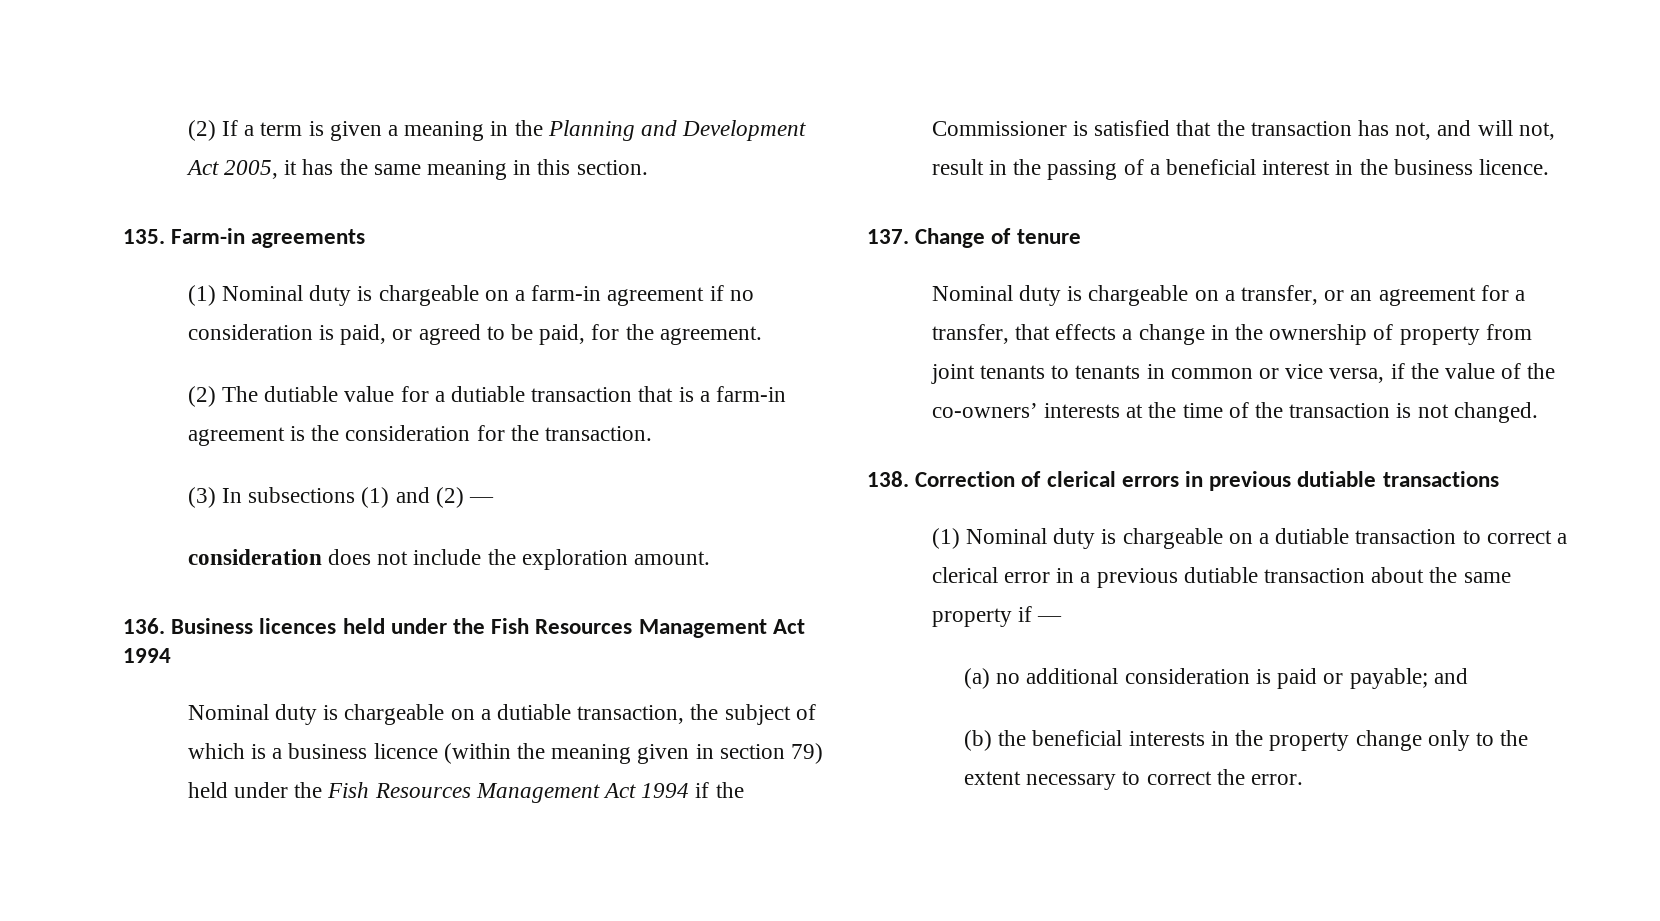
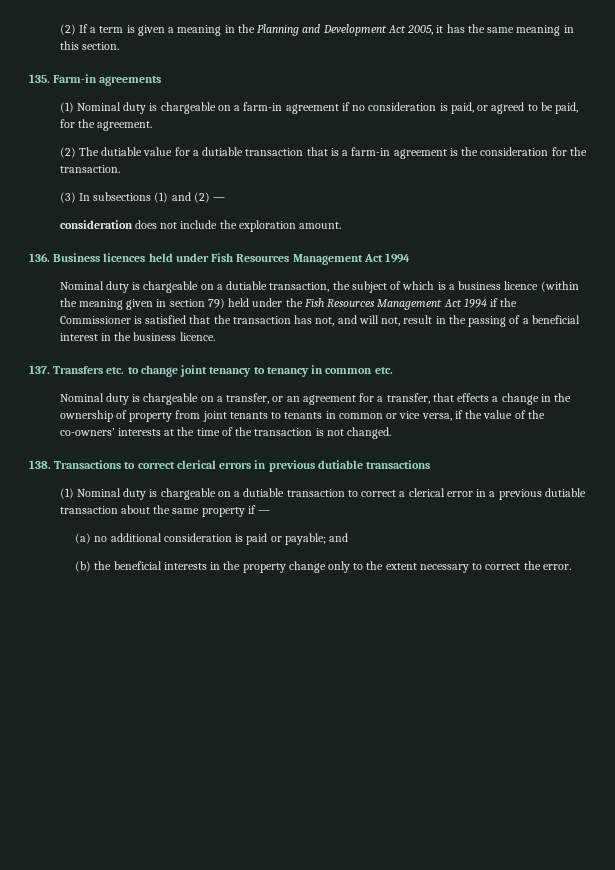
- 136. Business licences held under the Fish Resources Management Act 1994
+ 136. Business licences held under Fish Resources Management Act 1994
- 137. Change of tenure
+ 137. Transfers etc. to change joint tenancy to tenancy in common etc.
- 138. Correction of clerical errors in previous dutiable transactions
+ 138. Transactions to correct clerical errors in previous dutiable transactions

